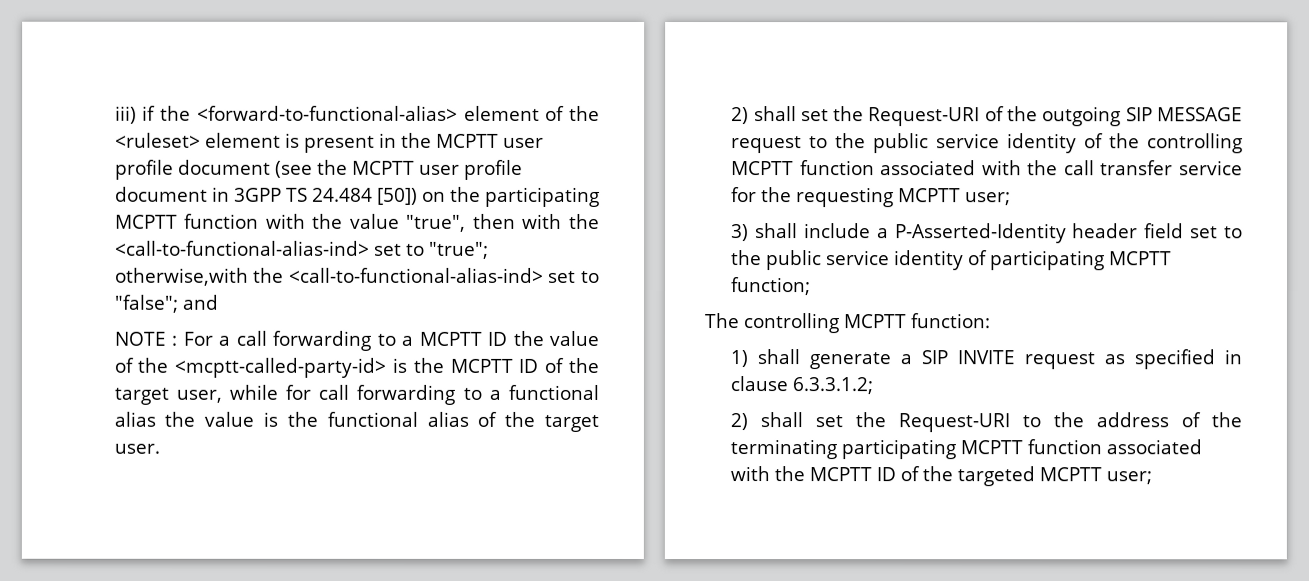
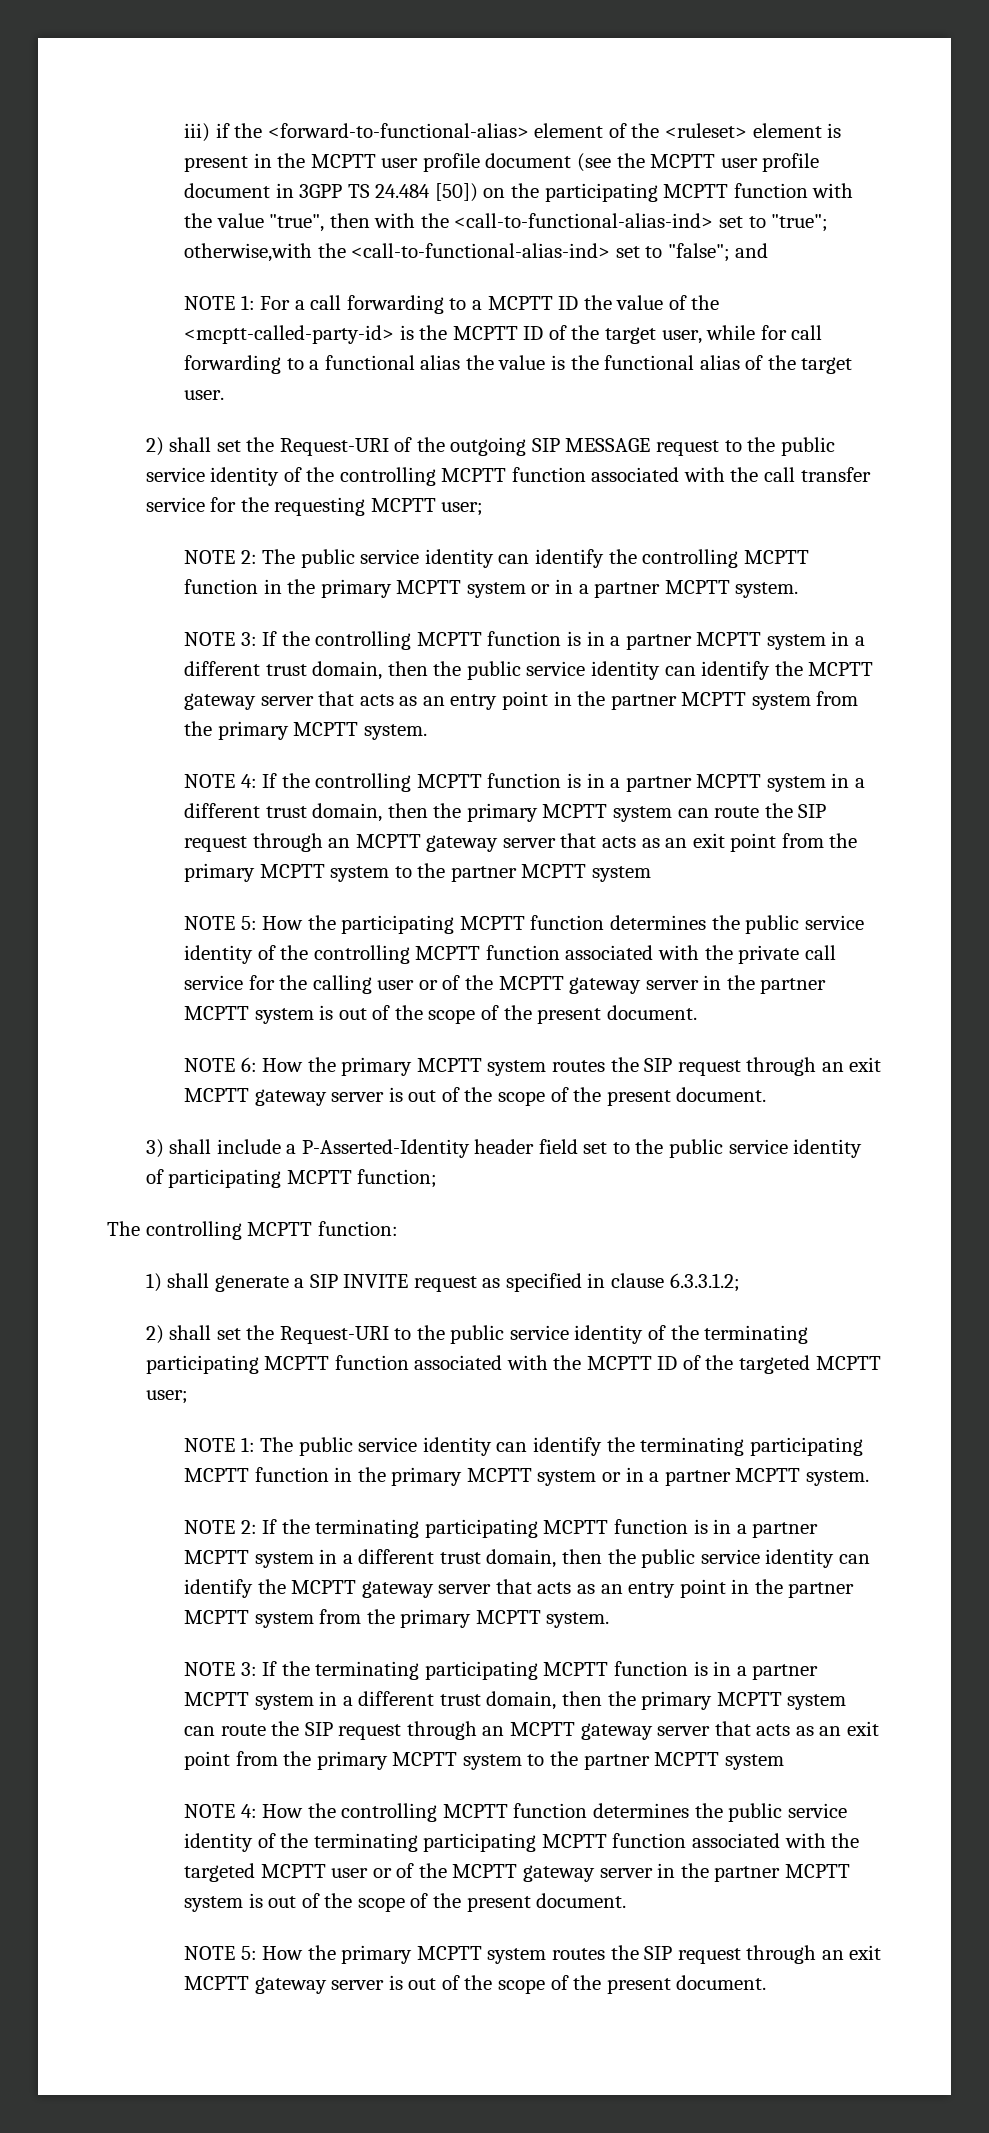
- NOTE : For a call forwarding to a MCPTT ID the value of the <mcptt-called-party-id> is the MCPTT ID of the target user, while for call forwarding to a functional alias the value is the functional alias of the target user.
+ NOTE 1: For a call forwarding to a MCPTT ID the value of the <mcptt-called-party-id> is the MCPTT ID of the target user, while for call forwarding to a functional alias the value is the functional alias of the target user.
+ NOTE 2: The public service identity can identify the controlling MCPTT function in the primary MCPTT system or in a partner MCPTT system.
+ NOTE 3: If the controlling MCPTT function is in a partner MCPTT system in a different trust domain, then the public service identity can identify the MCPTT gateway server that acts as an entry point in the partner MCPTT system from the primary MCPTT system.
+ NOTE 4: If the controlling MCPTT function is in a partner MCPTT system in a different trust domain, then the primary MCPTT system can route the SIP request through an MCPTT gateway server that acts as an exit point from the primary MCPTT system to the partner MCPTT system
+ NOTE 5: How the participating MCPTT function determines the public service identity of the controlling MCPTT function associated with the private call service for the calling user or of the MCPTT gateway server in the partner MCPTT system is out of the scope of the present document.
+ NOTE 6: How the primary MCPTT system routes the SIP request through an exit MCPTT gateway server is out of the scope of the present document.
- 2) shall set the Request-URI to the address of the terminating participating MCPTT function associated with the MCPTT ID of the targeted MCPTT user;
+ 2) shall set the Request-URI to the public service identity of the terminating participating MCPTT function associated with the MCPTT ID of the targeted MCPTT user;
+ NOTE 1: The public service identity can identify the terminating participating MCPTT function in the primary MCPTT system or in a partner MCPTT system.
+ NOTE 2: If the terminating participating MCPTT function is in a partner MCPTT system in a different trust domain, then the public service identity can identify the MCPTT gateway server that acts as an entry point in the partner MCPTT system from the primary MCPTT system.
+ NOTE 3: If the terminating participating MCPTT function is in a partner MCPTT system in a different trust domain, then the primary MCPTT system can route the SIP request through an MCPTT gateway server that acts as an exit point from the primary MCPTT system to the partner MCPTT system
+ NOTE 4: How the controlling MCPTT function determines the public service identity of the terminating participating MCPTT function associated with the targeted MCPTT user or of the MCPTT gateway server in the partner MCPTT system is out of the scope of the present document.
+ NOTE 5: How the primary MCPTT system routes the SIP request through an exit MCPTT gateway server is out of the scope of the present document.

